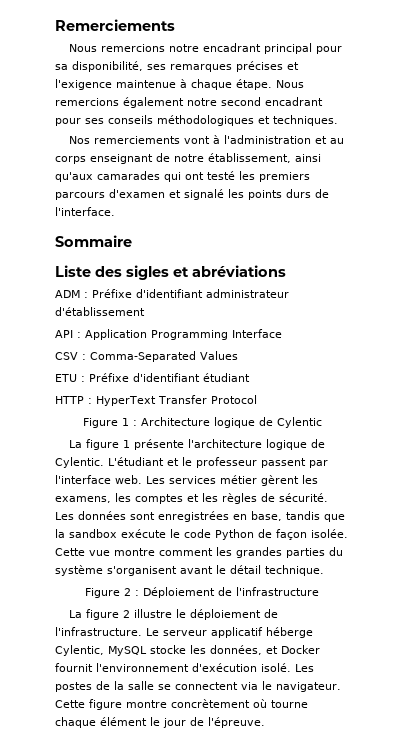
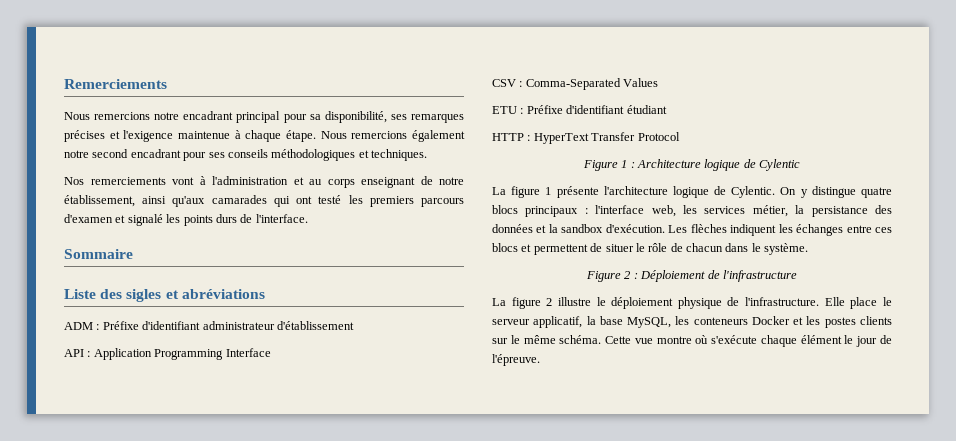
- L'étudiant et le professeur passent par l'interface web. Les services métier gèrent les examens, les comptes et les règles de sécurité. Les données sont enregistrées en base, tandis que la sandbox exécute le code Python de façon isolée. Cette vue montre comment les grandes parties du système s'organisent avant le détail technique.
+ On y distingue quatre blocs principaux : l'interface web, les services métier, la persistance des données et la sandbox d'exécution. Les flèches indiquent les échanges entre ces blocs et permettent de situer le rôle de chacun dans le système.
- La figure 2 illustre le déploiement de l'infrastructure.
+ La figure 2 illustre le déploiement physique de l'infrastructure.
- Le serveur applicatif héberge Cylentic, MySQL stocke les données, et Docker fournit l'environnement d'exécution isolé. Les postes de la salle se connectent via le navigateur. Cette figure montre concrètement où tourne chaque élément le jour de l'épreuve.
+ Elle place le serveur applicatif, la base MySQL, les conteneurs Docker et les postes clients sur le même schéma. Cette vue montre où s'exécute chaque élément le jour de l'épreuve.

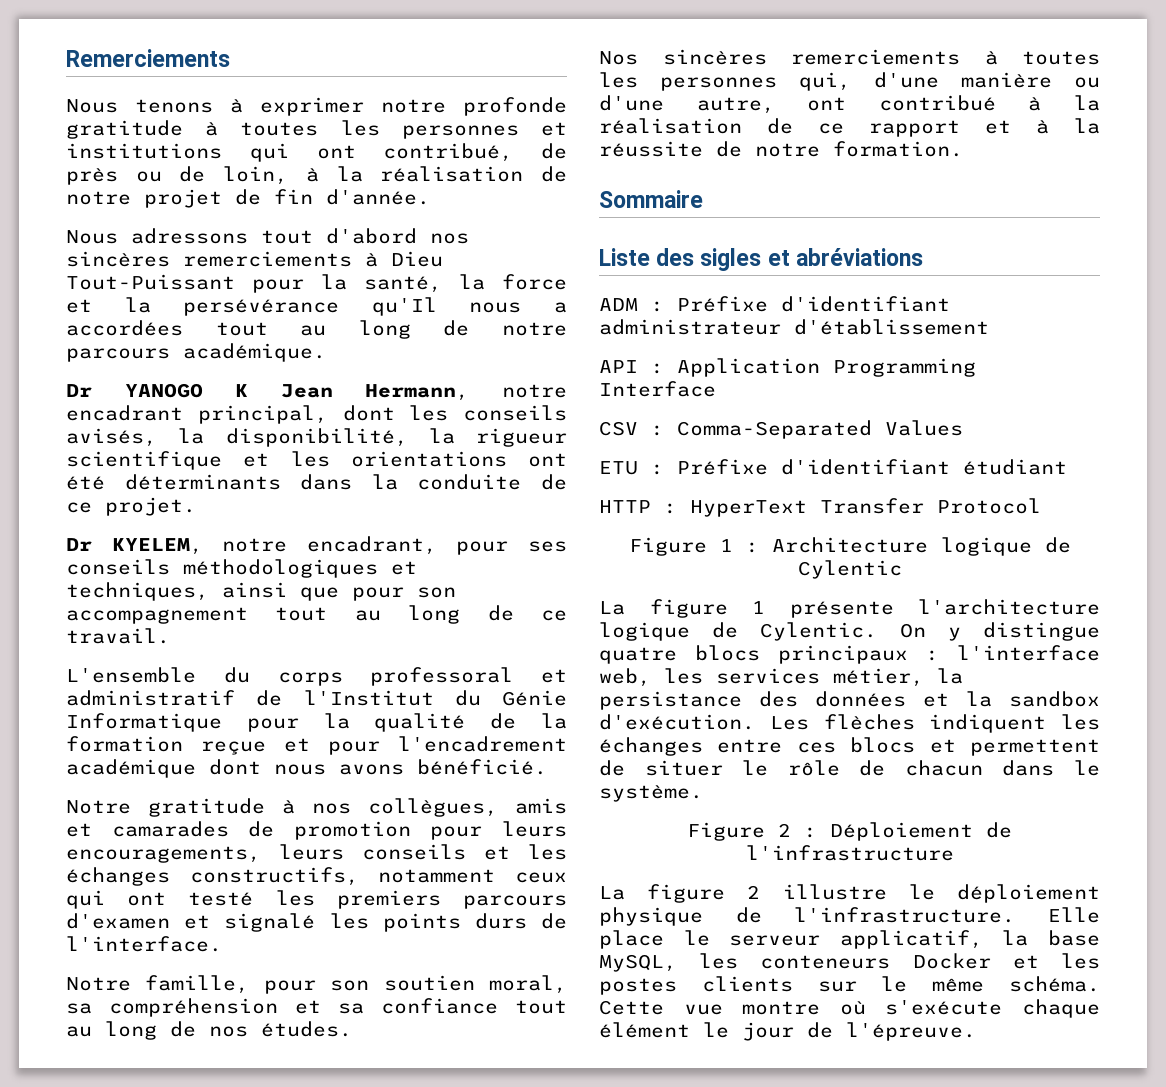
- Nous remercions notre encadrant principal pour sa disponibilité, ses remarques précises et l'exigence maintenue à chaque étape. Nous remercions également notre second encadrant pour ses conseils méthodologiques et techniques.
- Nos remerciements vont à l'administration et au corps enseignant de notre établissement, ainsi qu'aux camarades qui ont testé les premiers parcours d'examen et signalé les points durs de l'interface.
+ Nous tenons à exprimer notre profonde gratitude à toutes les personnes et institutions qui ont contribué, de près ou de loin, à la réalisation de notre projet de fin d'année.
+ Nous adressons tout d'abord nos sincères remerciements à Dieu Tout-Puissant pour la santé, la force et la persévérance qu'Il nous a accordées tout au long de notre parcours académique.
+ Dr YANOGO K Jean Hermann, notre encadrant principal, dont les conseils avisés, la disponibilité, la rigueur scientifique et les orientations ont été déterminants dans la conduite de ce projet.
+ Dr KYELEM, notre encadrant, pour ses conseils méthodologiques et techniques, ainsi que pour son accompagnement tout au long de ce travail.
+ L'ensemble du corps professoral et administratif de l'Institut du Génie Informatique pour la qualité de la formation reçue et pour l'encadrement académique dont nous avons bénéficié.
+ Notre gratitude à nos collègues, amis et camarades de promotion pour leurs encouragements, leurs conseils et les échanges constructifs, notamment ceux qui ont testé les premiers parcours d'examen et signalé les points durs de l'interface.
+ Notre famille, pour son soutien moral, sa compréhension et sa confiance tout au long de nos études.
+ Nos sincères remerciements à toutes les personnes qui, d'une manière ou d'une autre, ont contribué à la réalisation de ce rapport et à la réussite de notre formation.

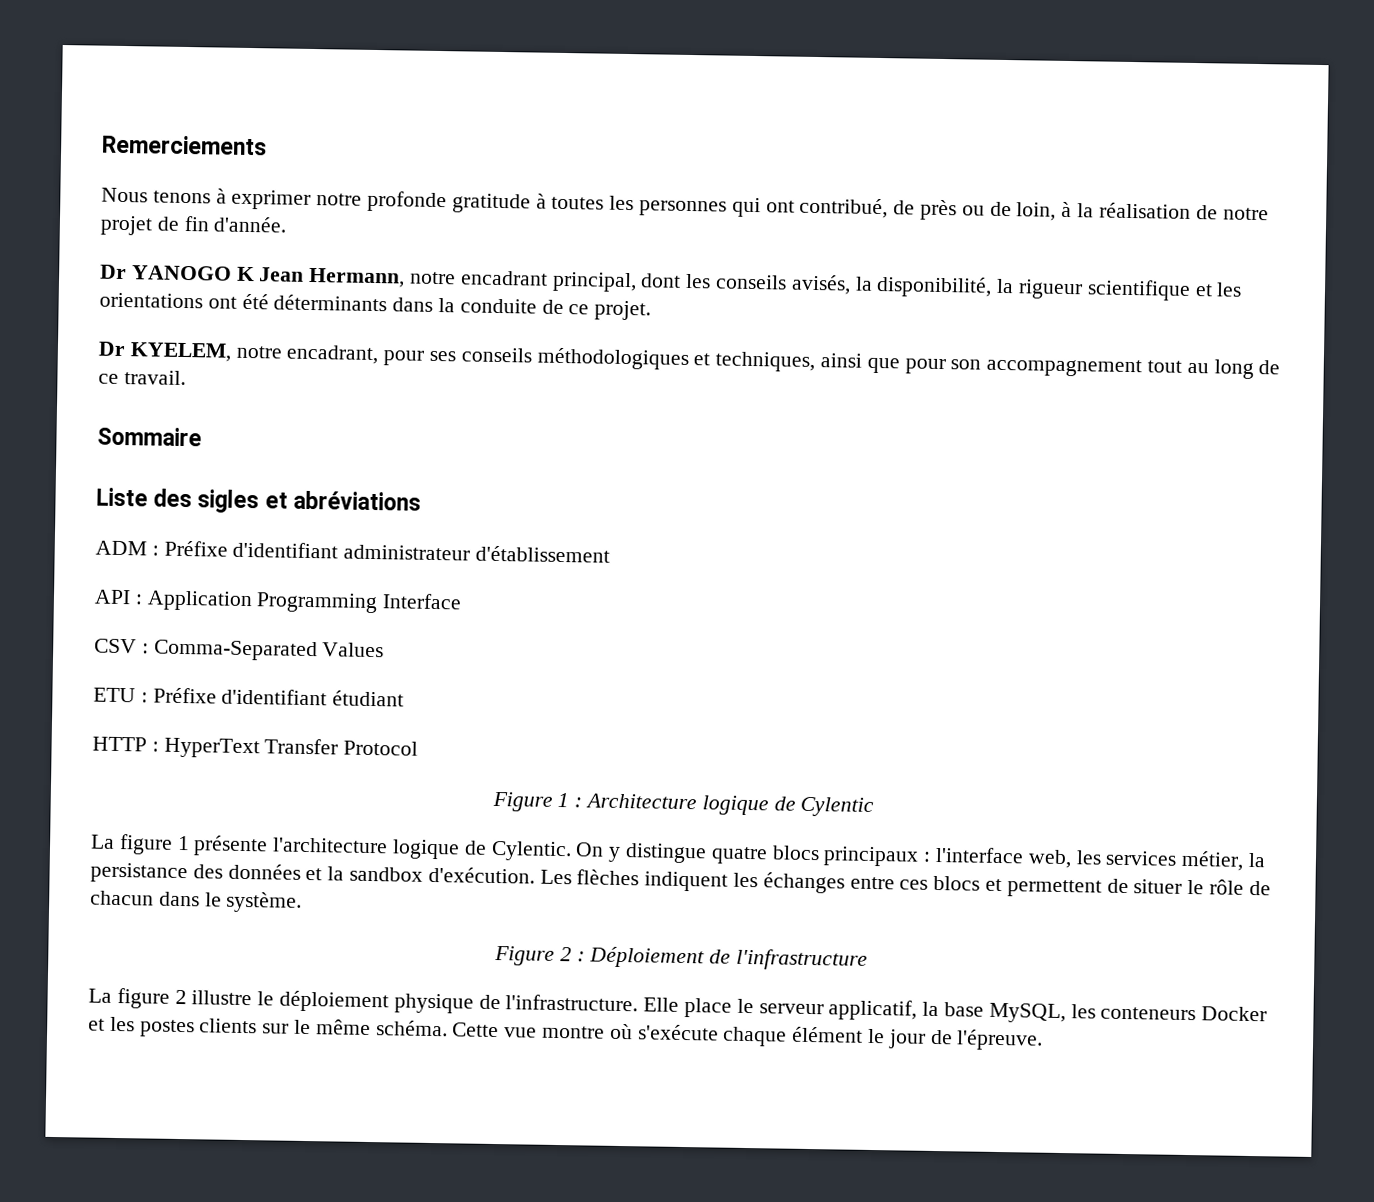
- Nous tenons à exprimer notre profonde gratitude à toutes les personnes et institutions qui ont contribué, de près ou de loin, à la réalisation de notre projet de fin d'année.
+ Nous tenons à exprimer notre profonde gratitude à toutes les personnes qui ont contribué, de près ou de loin, à la réalisation de notre projet de fin d'année.
- Nous adressons tout d'abord nos sincères remerciements à Dieu Tout-Puissant pour la santé, la force et la persévérance qu'Il nous a accordées tout au long de notre parcours académique.
- L'ensemble du corps professoral et administratif de l'Institut du Génie Informatique pour la qualité de la formation reçue et pour l'encadrement académique dont nous avons bénéficié.
- Notre gratitude à nos collègues, amis et camarades de promotion pour leurs encouragements, leurs conseils et les échanges constructifs, notamment ceux qui ont testé les premiers parcours d'examen et signalé les points durs de l'interface.
- Notre famille, pour son soutien moral, sa compréhension et sa confiance tout au long de nos études.
- Nos sincères remerciements à toutes les personnes qui, d'une manière ou d'une autre, ont contribué à la réalisation de ce rapport et à la réussite de notre formation.

